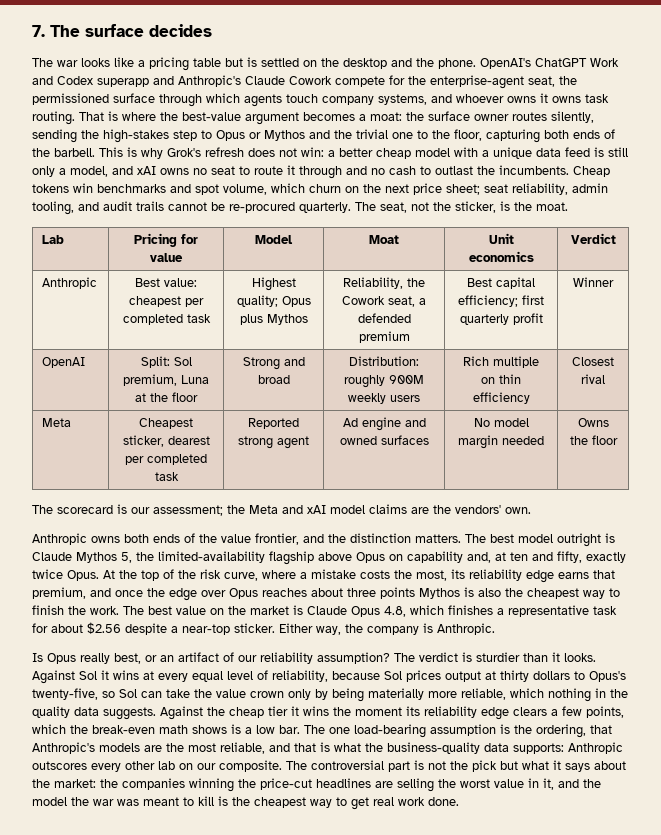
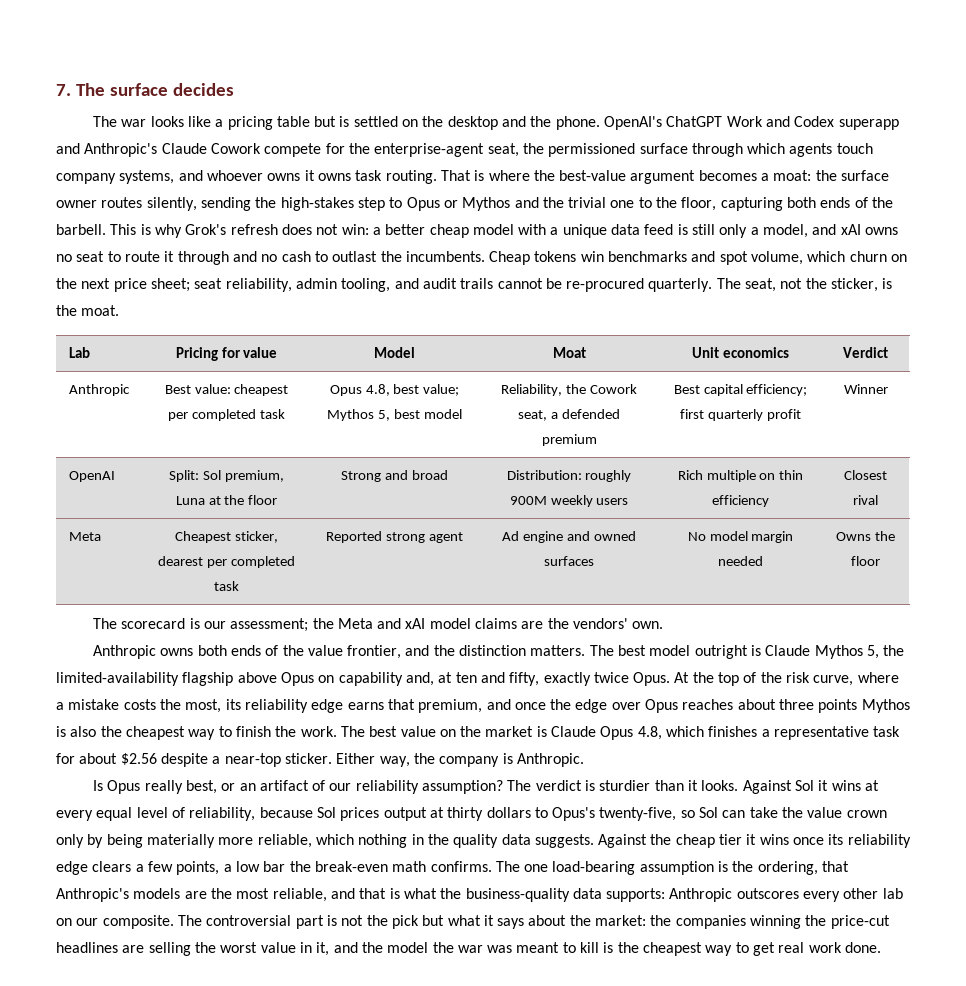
- Anthropic | Best value: cheapest per completed task | Highest quality; Opus plus Mythos | Reliability, the Cowork seat, a defended premium | Best capital efficiency; first quarterly profit | Winner
+ Anthropic | Best value: cheapest per completed task | Opus 4.8, best value; Mythos 5, best model | Reliability, the Cowork seat, a defended premium | Best capital efficiency; first quarterly profit | Winner
- Against the cheap tier it wins the moment its reliability edge clears a few points, which the break-even math shows is a low bar.
+ Against the cheap tier it wins once its reliability edge clears a few points, a low bar the break-even math confirms.

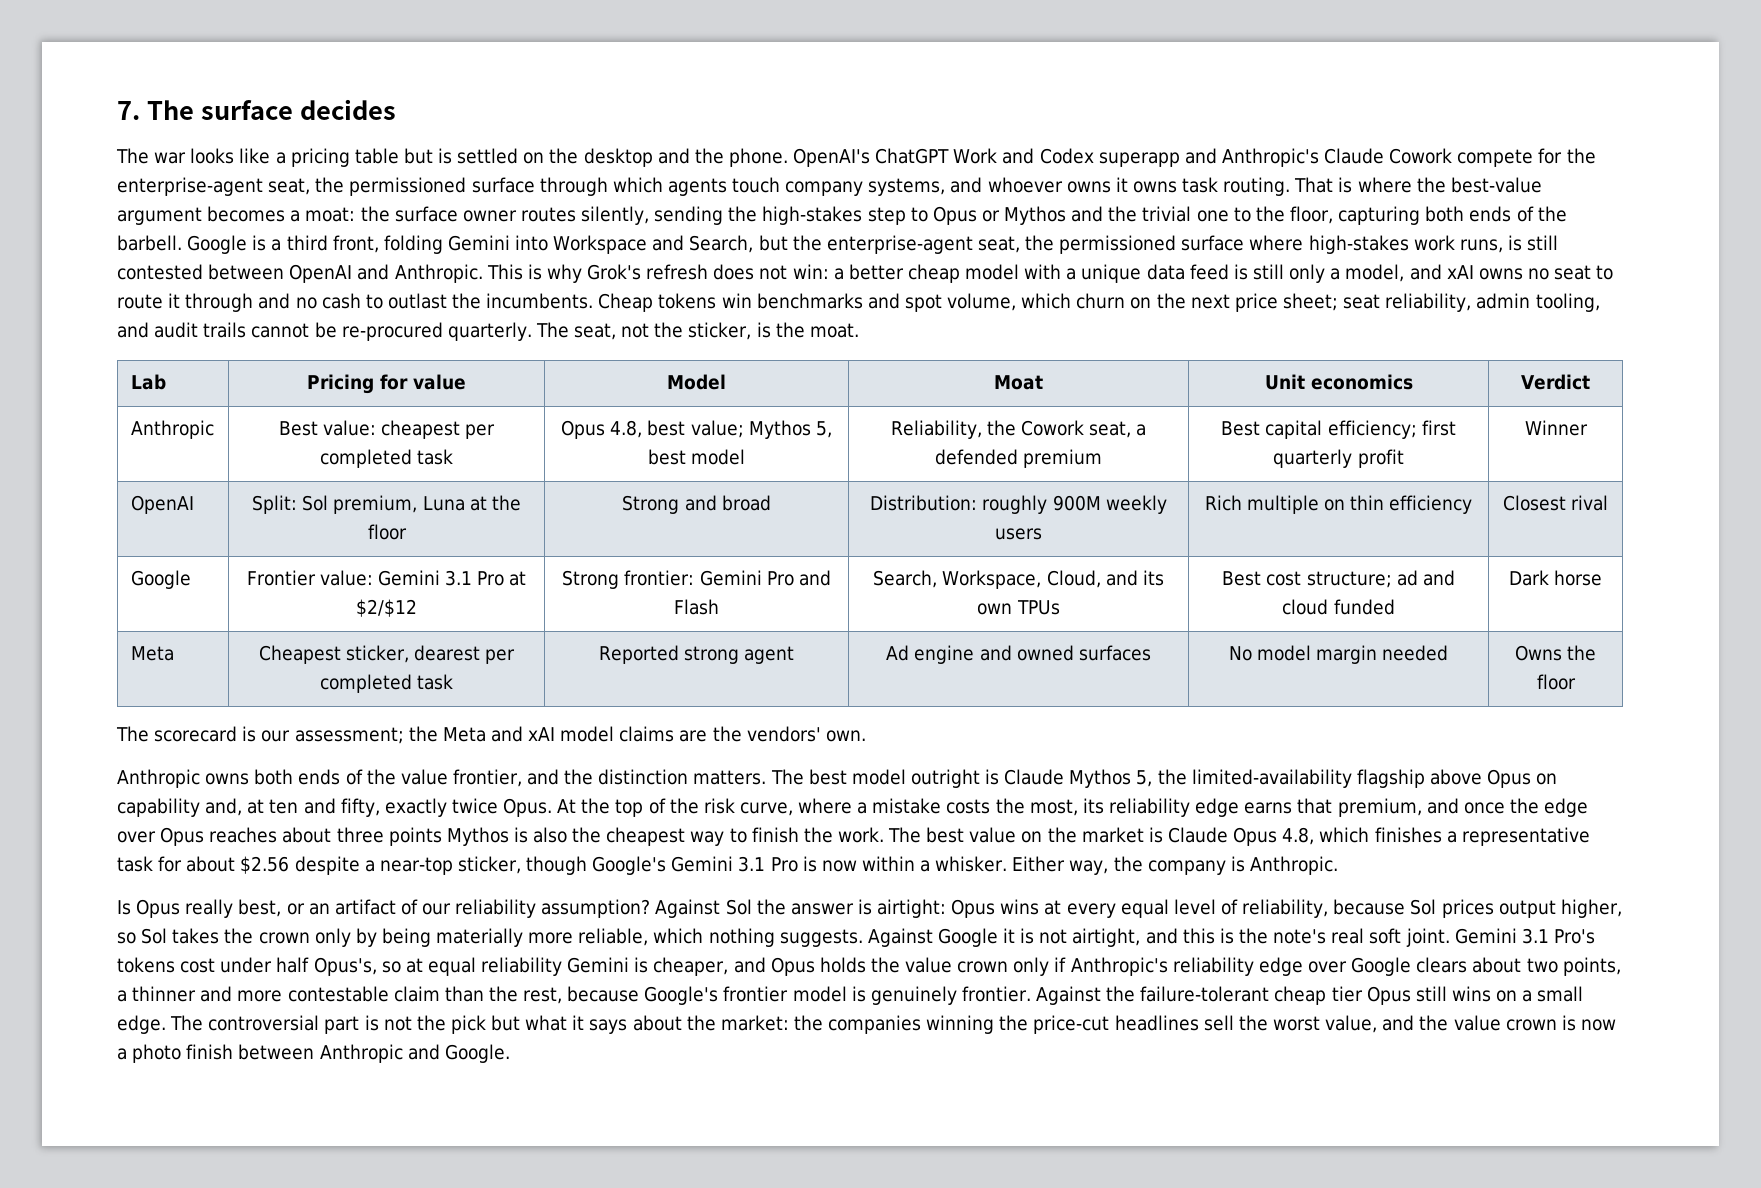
+ Google is a third front, folding Gemini into Workspace and Search, but the enterprise-agent seat, the permissioned surface where high-stakes work runs, is still contested between OpenAI and Anthropic.
+ Google | Frontier value: Gemini 3.1 Pro at $2/$12 | Strong frontier: Gemini Pro and Flash | Search, Workspace, Cloud, and its own TPUs | Best cost structure; ad and cloud funded | Dark horse
- The best value on the market is Claude Opus 4.8, which finishes a representative task for about $2.56 despite a near-top sticker.
+ The best value on the market is Claude Opus 4.8, which finishes a representative task for about $2.56 despite a near-top sticker, though Google's Gemini 3.1 Pro is now within a whisker.
- The verdict is sturdier than it looks. Against Sol it wins at every equal level of reliability, because Sol prices output at thirty dollars to Opus's twenty-five, so Sol can take the value crown only by being materially more reliable, which nothing in the quality data suggests. Against the cheap tier it wins once its reliability edge clears a few points, a low bar the break-even math confirms. The one load-bearing assumption is the ordering, that Anthropic's models are the most reliable, and that is what the business-quality data supports: Anthropic outscores every other lab on our composite.
+ Against Sol the answer is airtight: Opus wins at every equal level of reliability, because Sol prices output higher, so Sol takes the crown only by being materially more reliable, which nothing suggests. Against Google it is not airtight, and this is the note's real soft joint. Gemini 3.1 Pro's tokens cost under half Opus's, so at equal reliability Gemini is cheaper, and Opus holds the value crown only if Anthropic's reliability edge over Google clears about two points, a thinner and more contestable claim than the rest, because Google's frontier model is genuinely frontier. Against the failure-tolerant cheap tier Opus still wins on a small edge.
- The controversial part is not the pick but what it says about the market: the companies winning the price-cut headlines are selling the worst value in it, and the model the war was meant to kill is the cheapest way to get real work done.
+ The controversial part is not the pick but what it says about the market: the companies winning the price-cut headlines sell the worst value, and the value crown is now a photo finish between Anthropic and Google.

